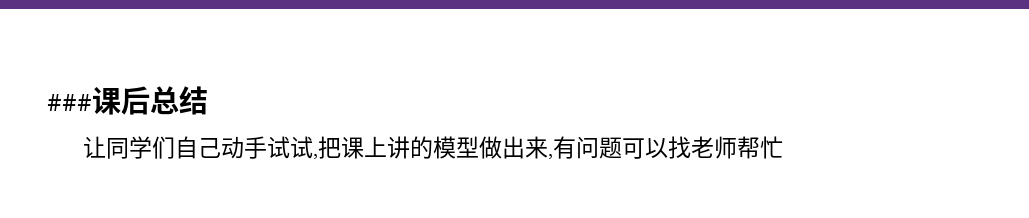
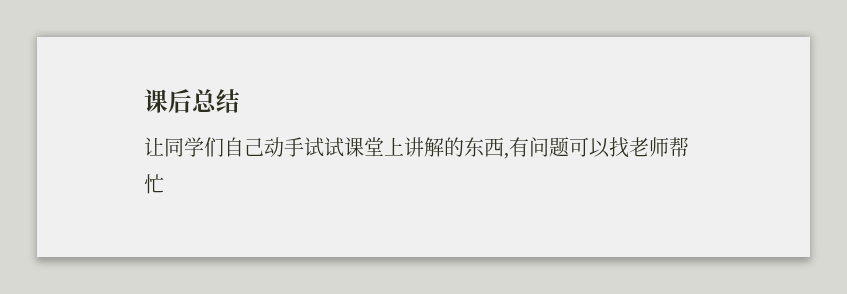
- ###课后总结
+ 课后总结
- 让同学们自己动手试试,把课上讲的模型做出来,有问题可以找老师帮忙
+ 让同学们自己动手试试课堂上讲解的东西,有问题可以找老师帮忙

